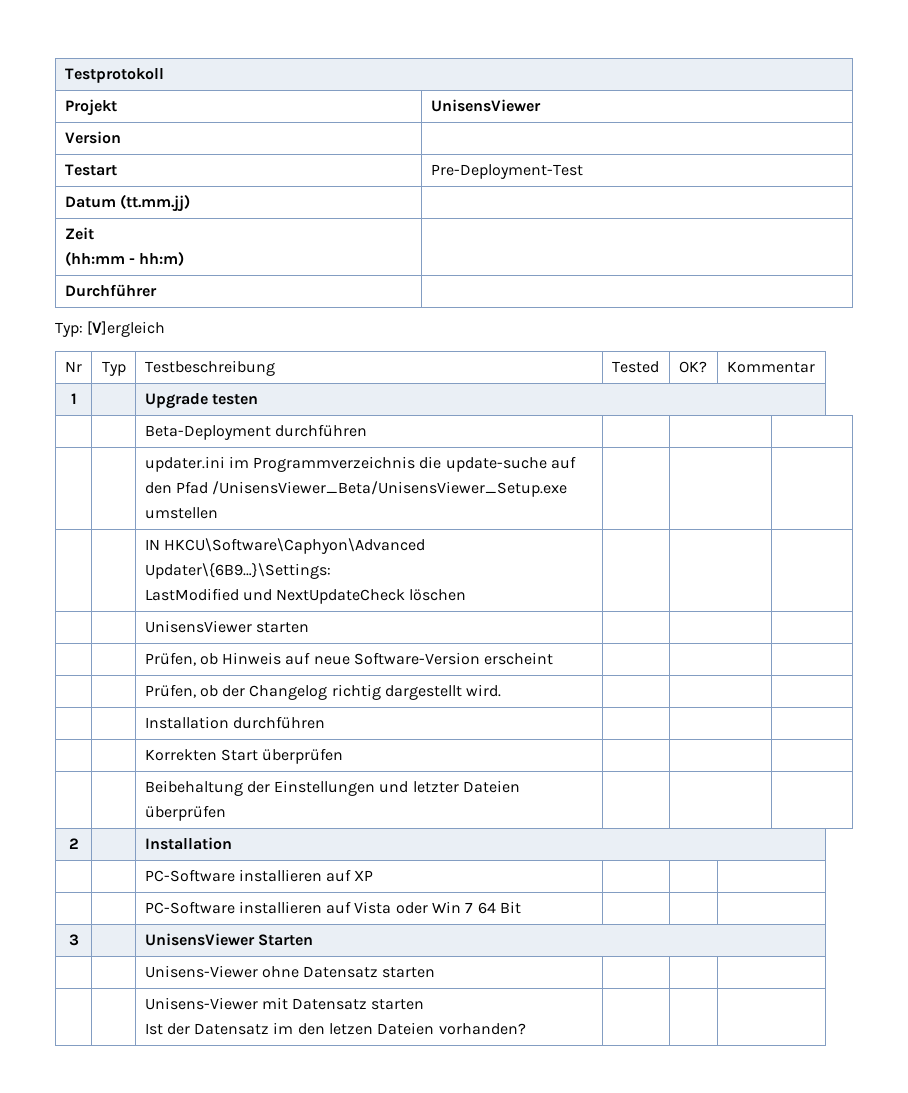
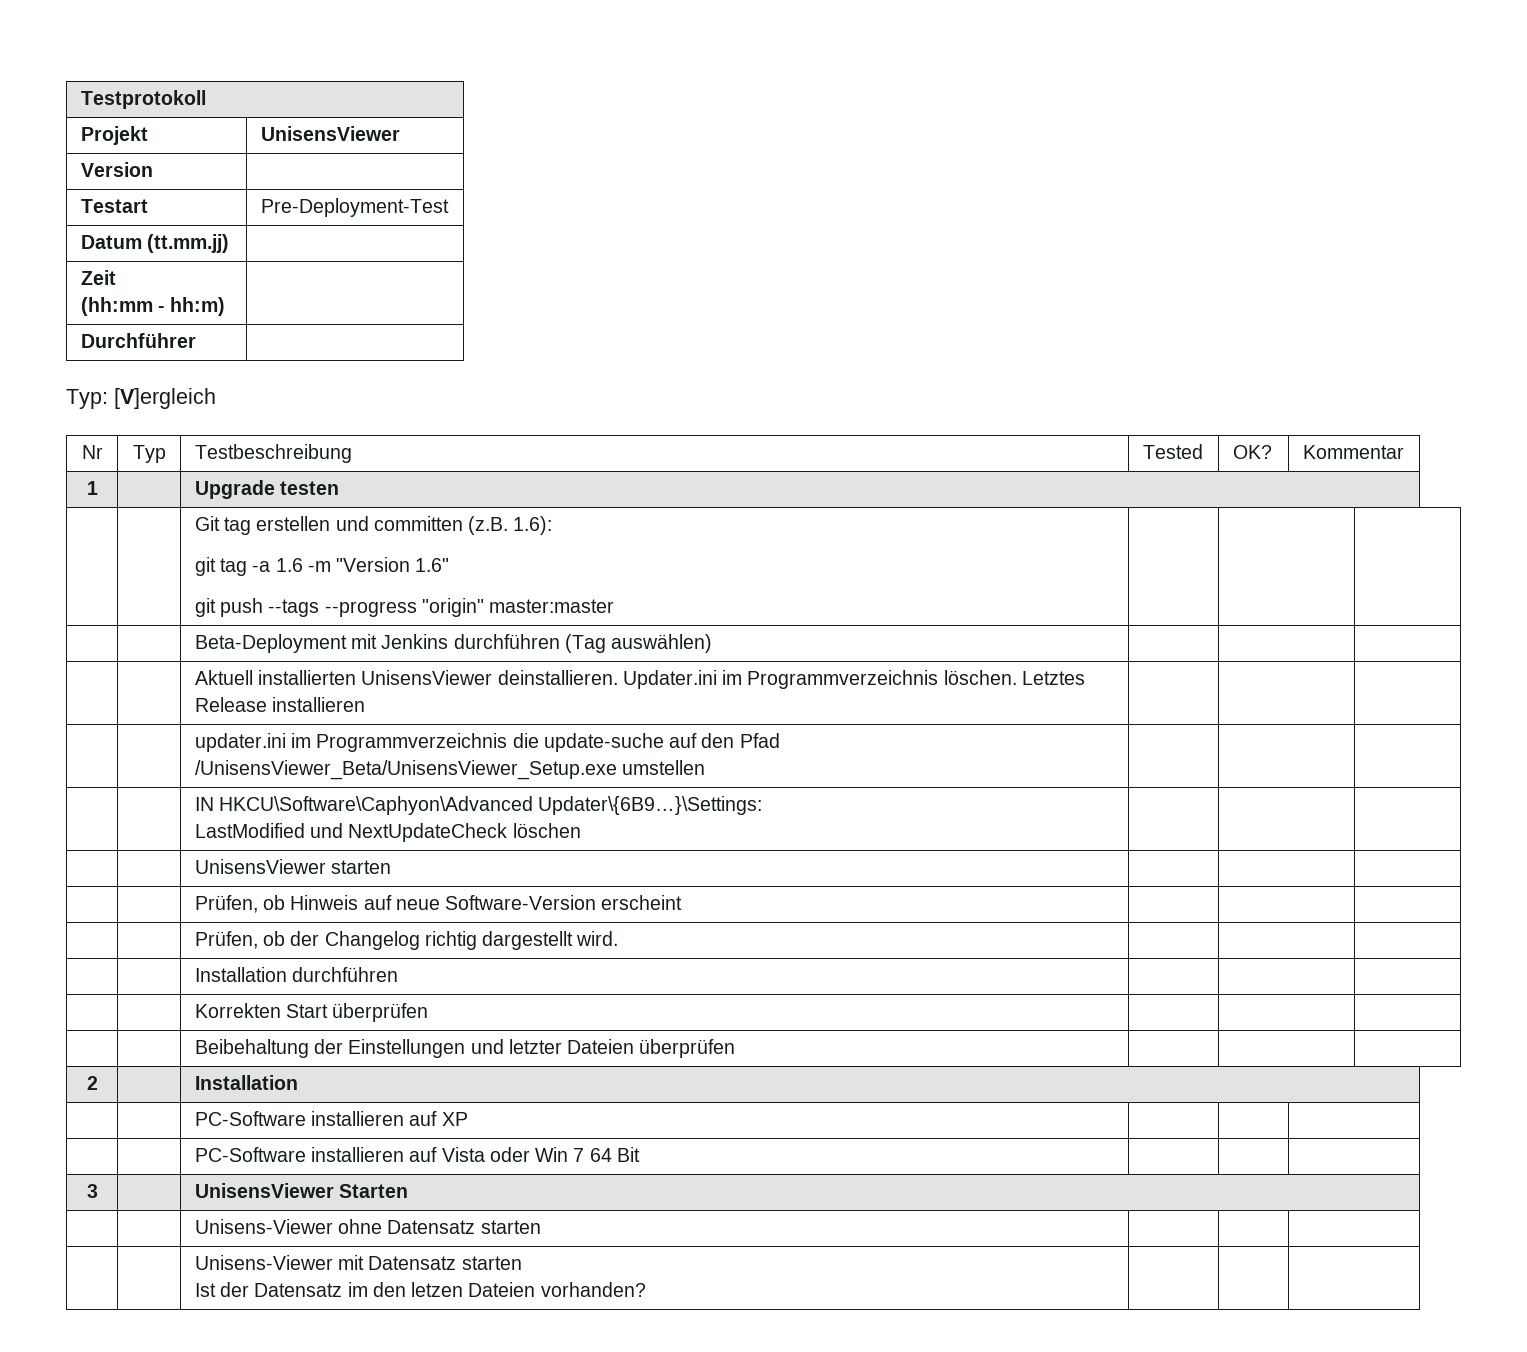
+ | | Git tag erstellen und committen (z.B. 1.6):
+ git tag -a 1.6 -m "Version 1.6"
+ git push --tags --progress "origin" master:master | | |
- | | Beta-Deployment durchführen | | |
+ | | Beta-Deployment mit Jenkins durchführen (Tag auswählen) | | |
+ | | Aktuell installierten UnisensViewer deinstallieren. Updater.ini im Programmverzeichnis löschen. Letztes Release installieren | | |

